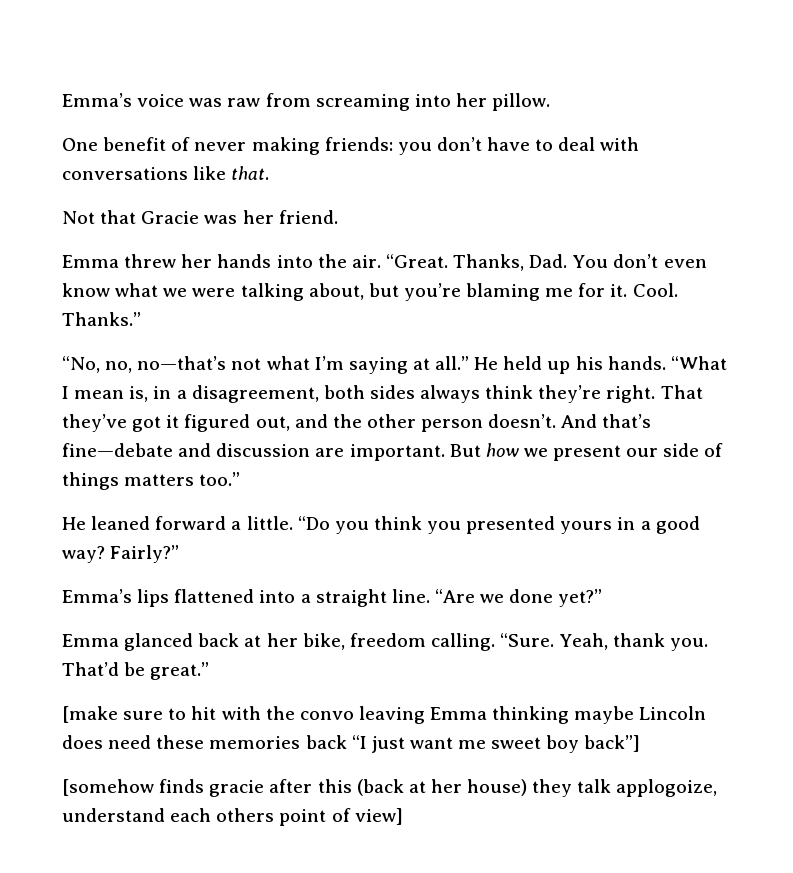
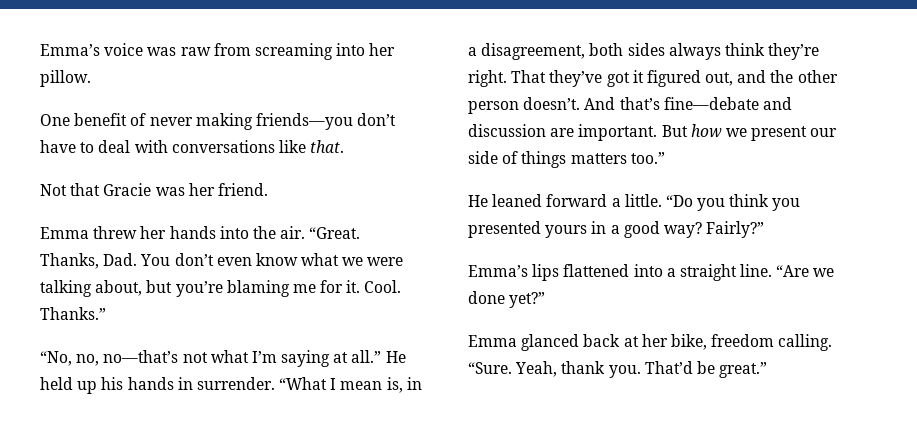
- One benefit of never making friends: you don’t have to deal with conversations like that.
+ One benefit of never making friends—you don’t have to deal with conversations like that.
- He held up his hands.
+ He held up his hands in surrender.
- [make sure to hit with the convo leaving Emma thinking maybe Lincoln does need these memories back “I just want me sweet boy back”]
- [somehow finds gracie after this (back at her house) they talk applogoize, understand each others point of view]

